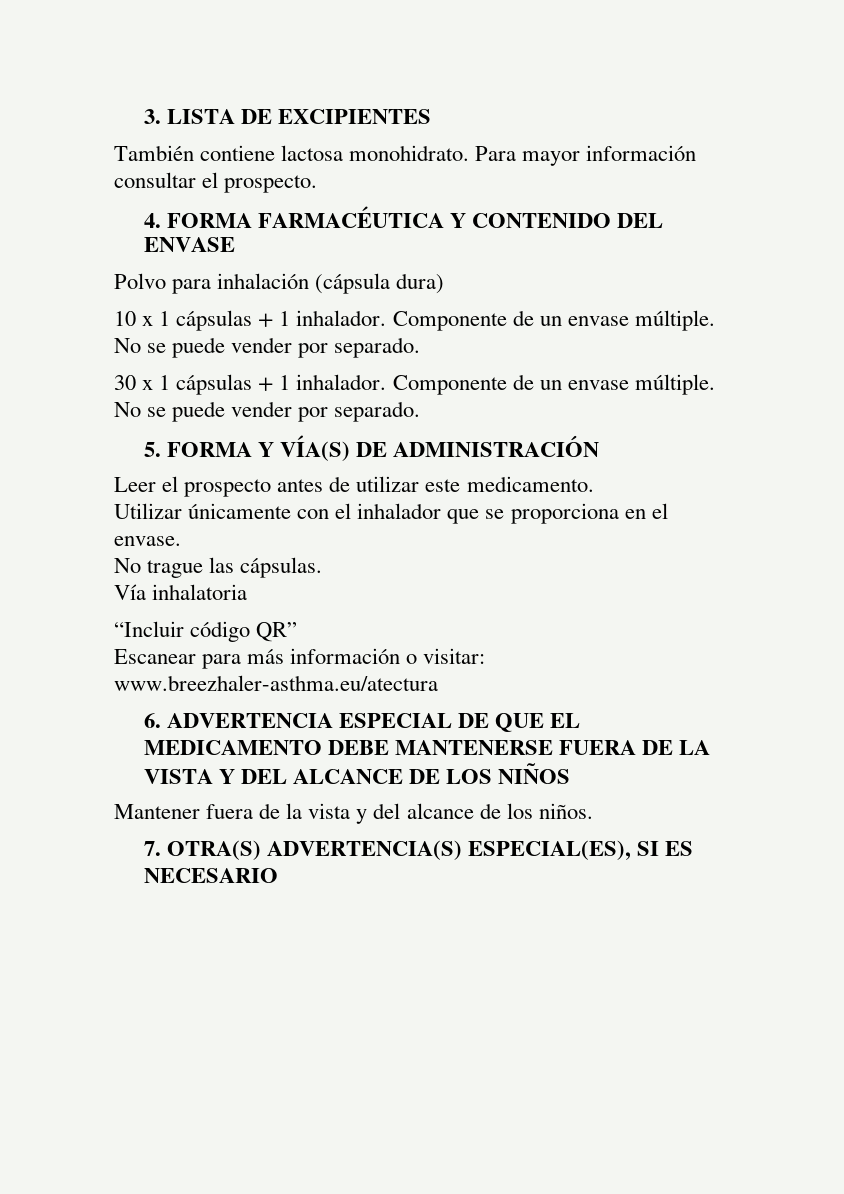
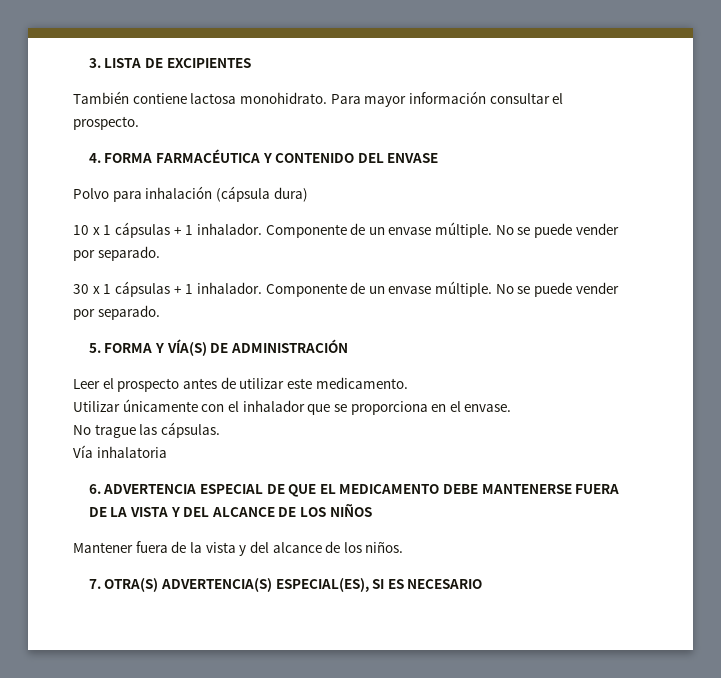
- “Incluir código QR”
- Escanear para más información o visitar: www.breezhaler-asthma.eu/atectura

